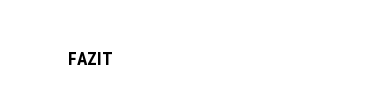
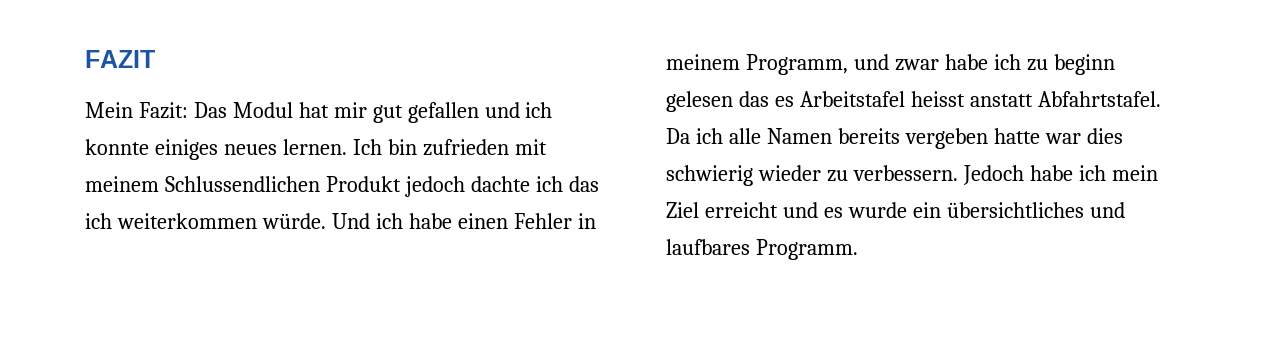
+ Mein Fazit: Das Modul hat mir gut gefallen und ich konnte einiges neues lernen. Ich bin zufrieden mit meinem Schlussendlichen Produkt jedoch dachte ich das ich weiterkommen würde. Und ich habe einen Fehler in meinem Programm, und zwar habe ich zu beginn gelesen das es Arbeitstafel heisst anstatt Abfahrtstafel. Da ich alle Namen bereits vergeben hatte war dies schwierig wieder zu verbessern. Jedoch habe ich mein Ziel erreicht und es wurde ein übersichtliches und laufbares Programm.

